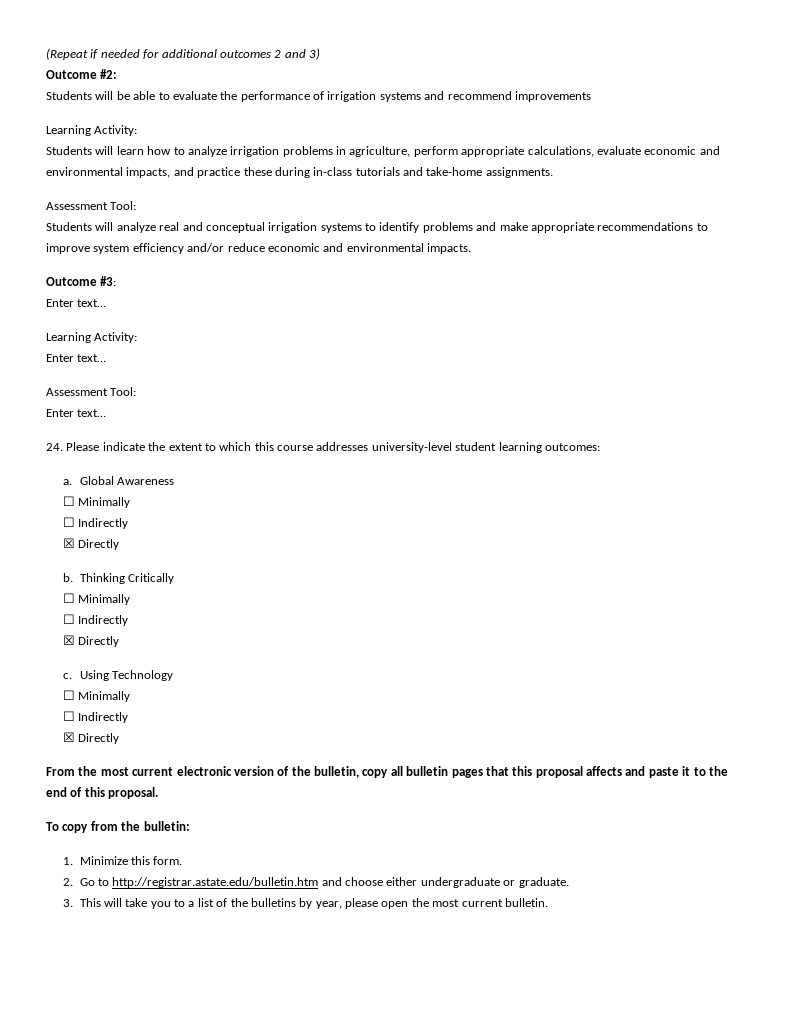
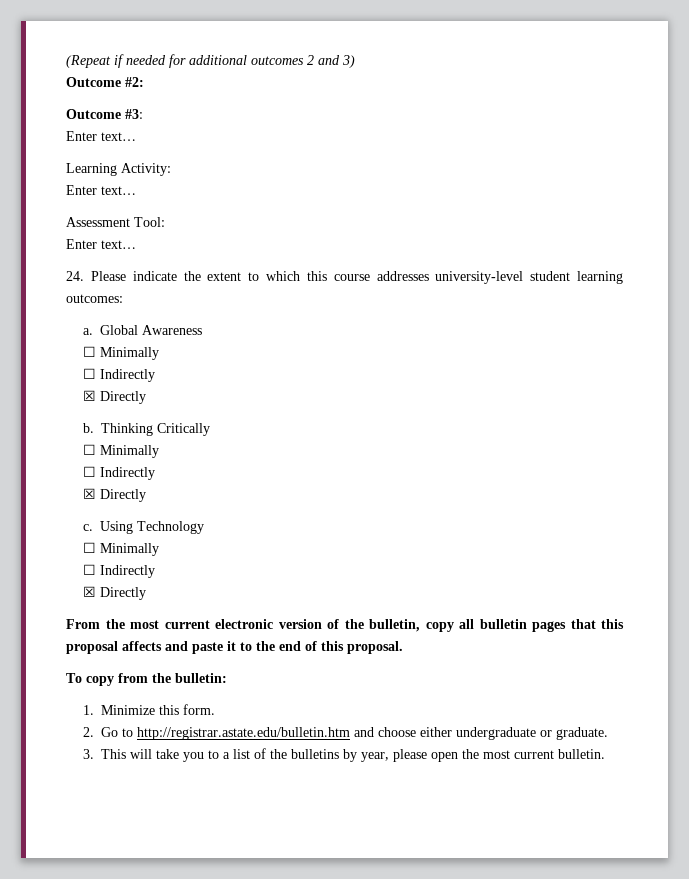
- Students will be able to evaluate the performance of irrigation systems and recommend improvements
- Learning Activity:
- Students will learn how to analyze irrigation problems in agriculture, perform appropriate calculations, evaluate economic and environmental impacts, and practice these during in-class tutorials and take-home assignments.
- Assessment Tool:
- Students will analyze real and conceptual irrigation systems to identify problems and make appropriate recommendations to improve system efficiency and/or reduce economic and environmental impacts.

